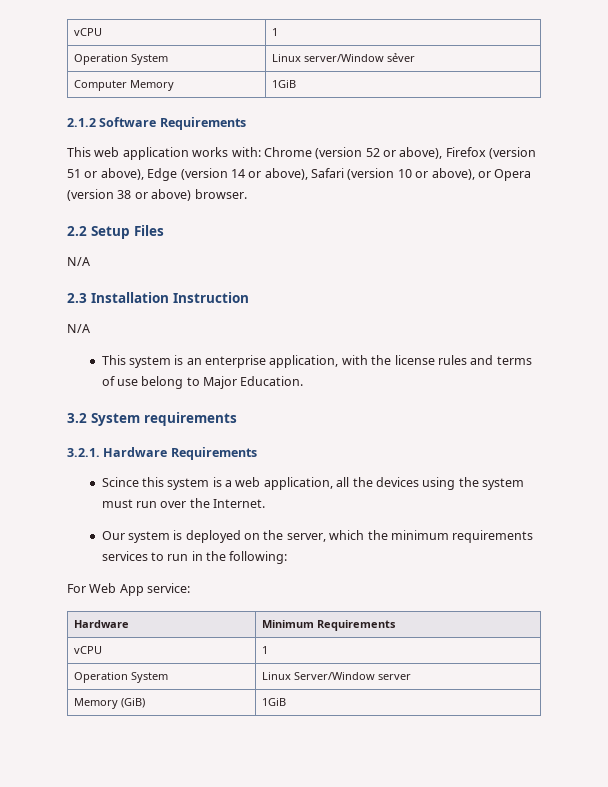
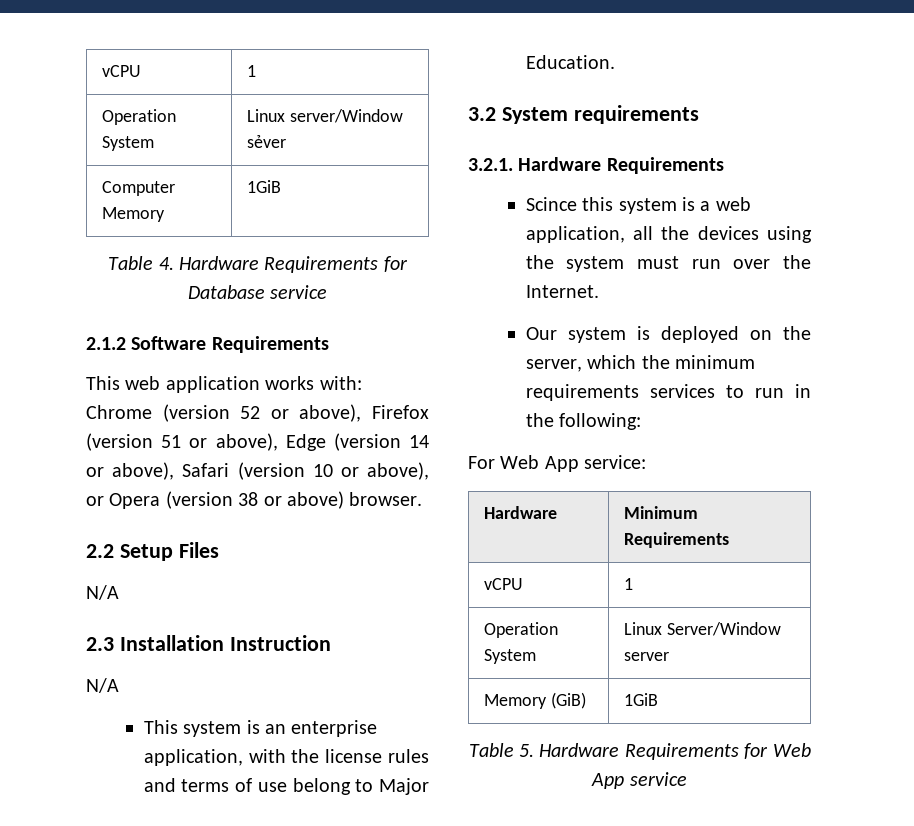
+ Table 4. Hardware Requirements for Database service
+ Table 5. Hardware Requirements for Web App service

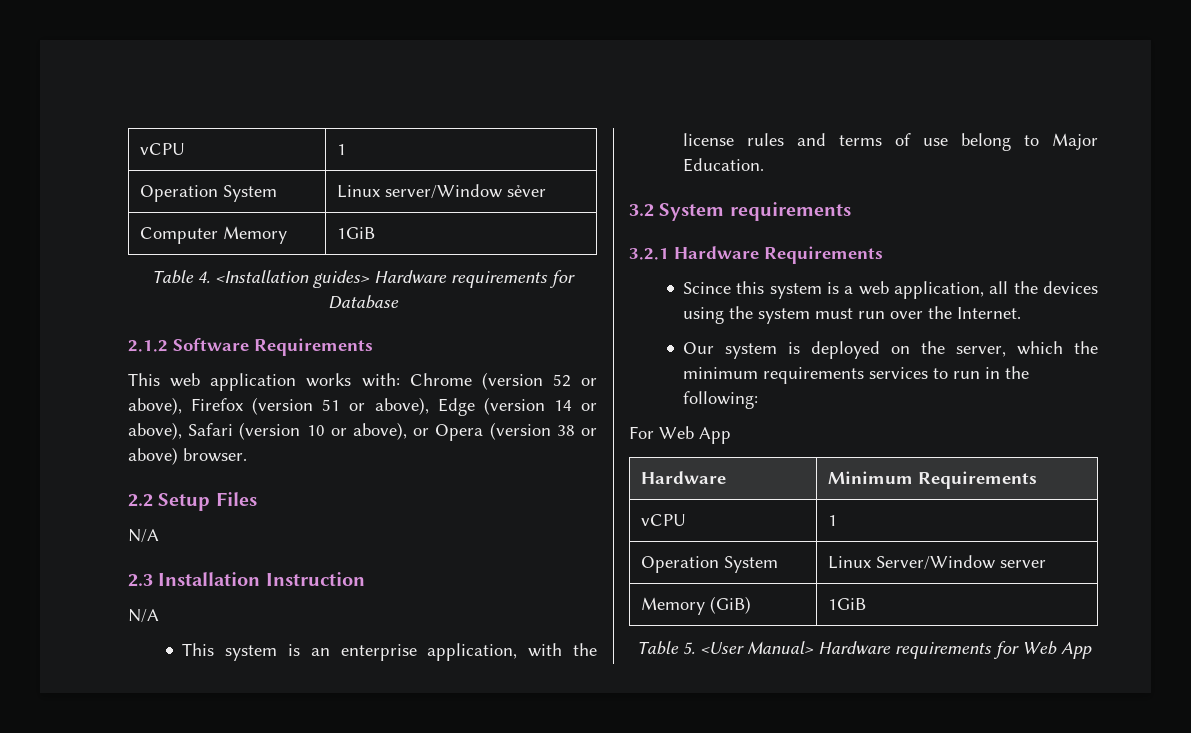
- Table 4. Hardware Requirements for Database service
+ Table 4. <Installation guides> Hardware requirements for Database
- 3.2.1. Hardware Requirements
+ 3.2.1 Hardware Requirements
- For Web App service:
+ For Web App
- Table 5. Hardware Requirements for Web App service
+ Table 5. <User Manual> Hardware requirements for Web App

